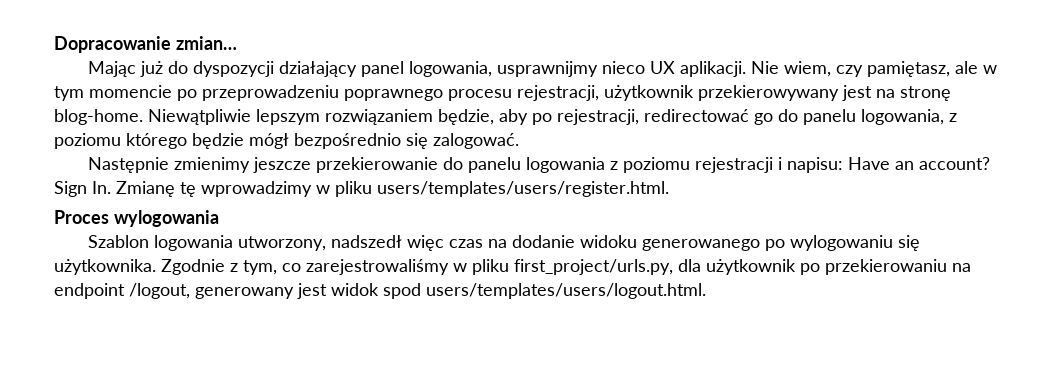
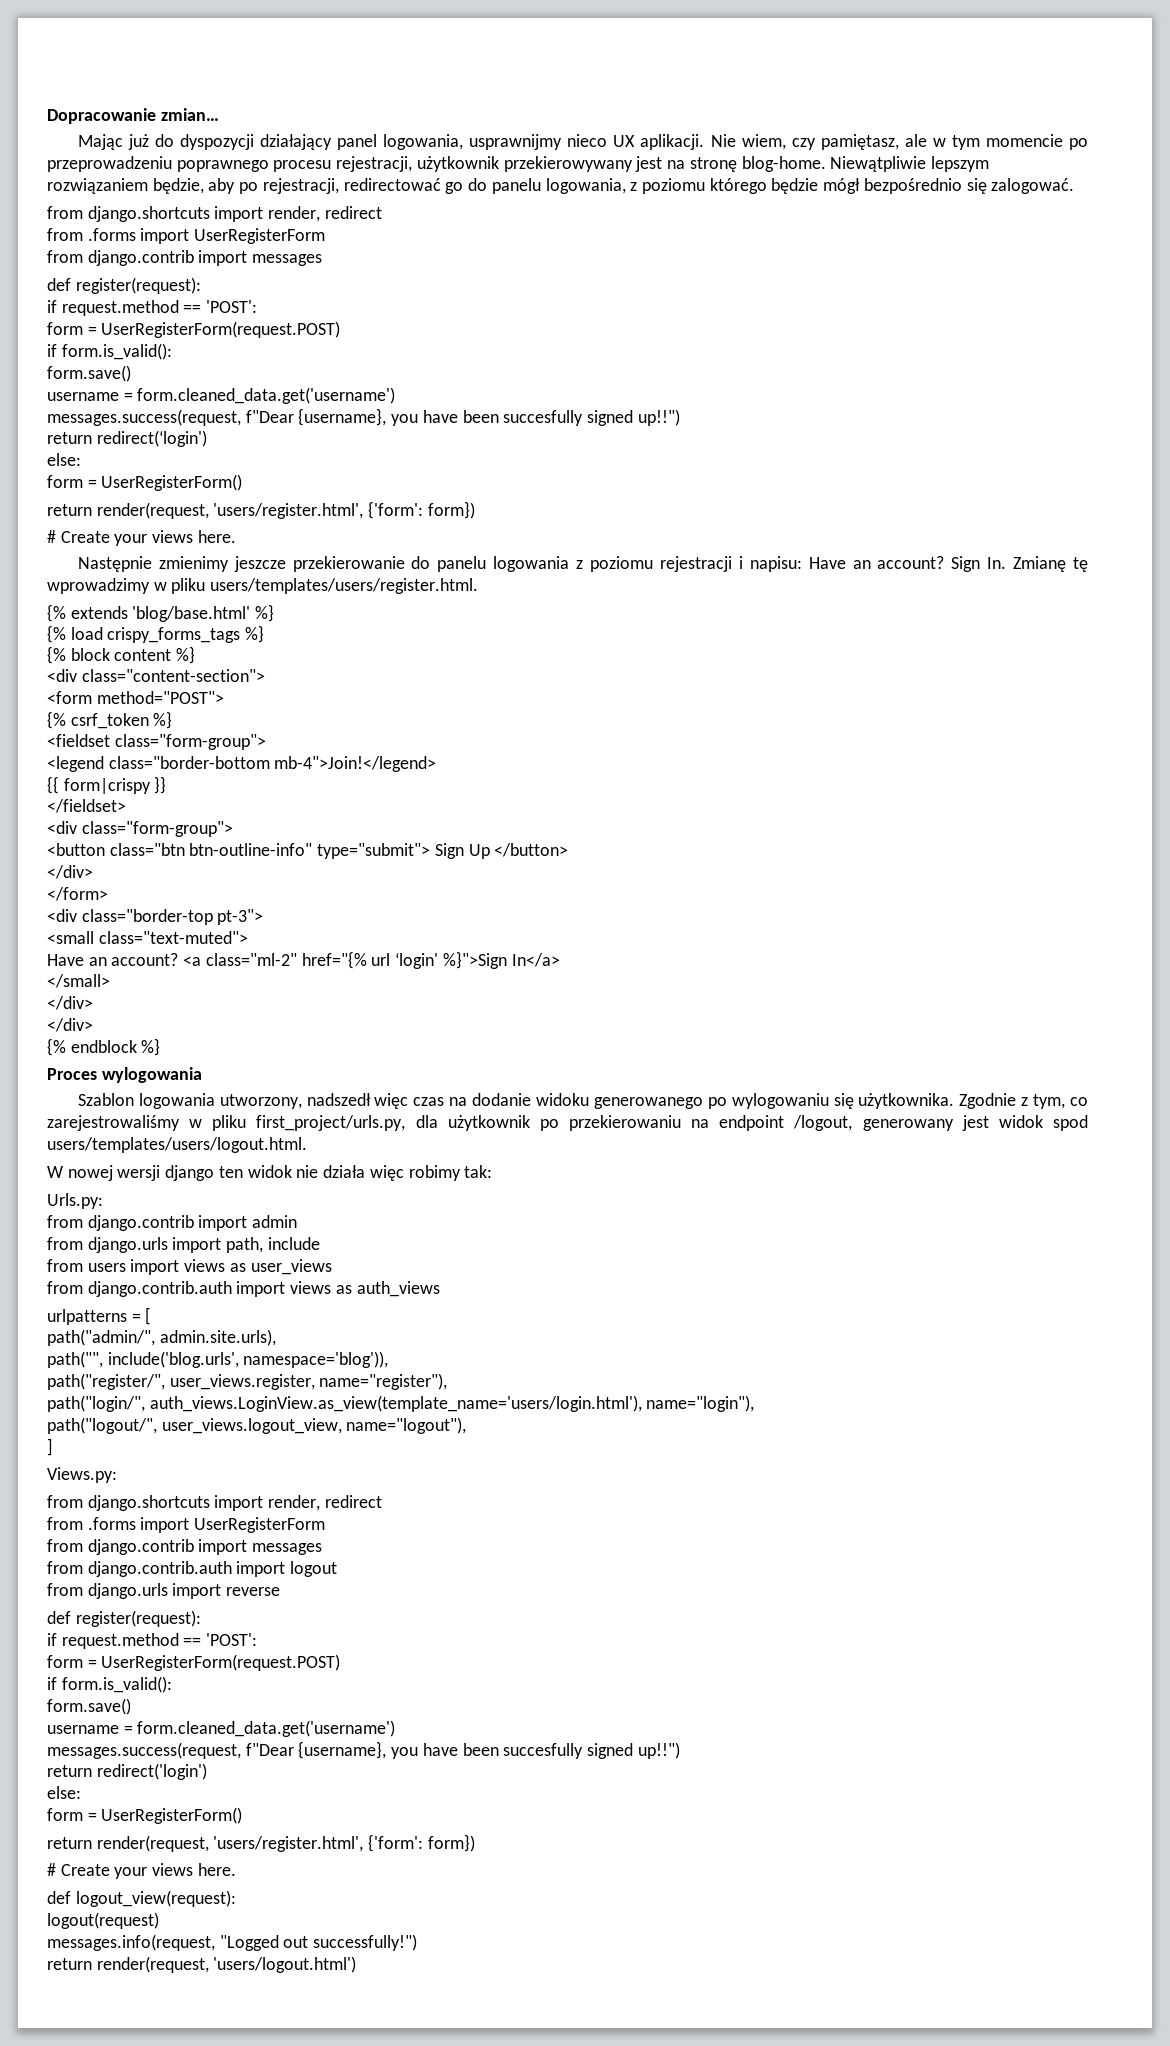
  Niewątpliwie lepszym rozwiązaniem będzie, aby po rejestracji, redirectować go do panelu logowania, z poziomu którego będzie mógł bezpośrednio się zalogować.
+ from django.shortcuts import render, redirect
+ from .forms import UserRegisterForm
+ from django.contrib import messages
+ def register(request):
+ if request.method == 'POST':
+ form = UserRegisterForm(request.POST)
+ if form.is_valid():
+ form.save()
+ username = form.cleaned_data.get('username')
+ messages.success(request, f"Dear {username}, you have been succesfully signed up!!")
+ return redirect(‘login')
+ else:
+ form = UserRegisterForm()
+ return render(request, 'users/register.html', {'form': form})
+ # Create your views here.
+ {% extends 'blog/base.html' %}
+ {% load crispy_forms_tags %}
+ {% block content %}
+ <div class="content-section">
+ <form method="POST">
+ {% csrf_token %}
+ <fieldset class="form-group">
+ <legend class="border-bottom mb-4">Join!</legend>
+ {{ form|crispy }}
+ </fieldset>
+ <div class="form-group">
+ <button class="btn btn-outline-info" type="submit"> Sign Up </button>
+ </div>
+ </form>
+ <div class="border-top pt-3">
+ <small class="text-muted">
+ Have an account? <a class="ml-2" href="{% url ‘login' %}">Sign In</a>
+ </small>
+ </div>
+ </div>
+ {% endblock %}
+ W nowej wersji django ten widok nie działa więc robimy tak:
+ Urls.py:
+ from django.contrib import admin
+ from django.urls import path, include
+ from users import views as user_views
+ from django.contrib.auth import views as auth_views
+ urlpatterns = [
+ path("admin/", admin.site.urls),
+ path("", include('blog.urls', namespace='blog')),
+ path("register/", user_views.register, name="register"),
+ path("login/", auth_views.LoginView.as_view(template_name='users/login.html'), name="login"),
+ path("logout/", user_views.logout_view, name="logout"),
+ ]
+ Views.py:
+ from django.shortcuts import render, redirect
+ from .forms import UserRegisterForm
+ from django.contrib import messages
+ from django.contrib.auth import logout
+ from django.urls import reverse
+ def register(request):
+ if request.method == 'POST':
+ form = UserRegisterForm(request.POST)
+ if form.is_valid():
+ form.save()
+ username = form.cleaned_data.get('username')
+ messages.success(request, f"Dear {username}, you have been succesfully signed up!!")
+ return redirect('login')
+ else:
+ form = UserRegisterForm()
+ return render(request, 'users/register.html', {'form': form})
+ # Create your views here.
+ def logout_view(request):
+ logout(request)
+ messages.info(request, "Logged out successfully!")
+ return render(request, 'users/logout.html')

